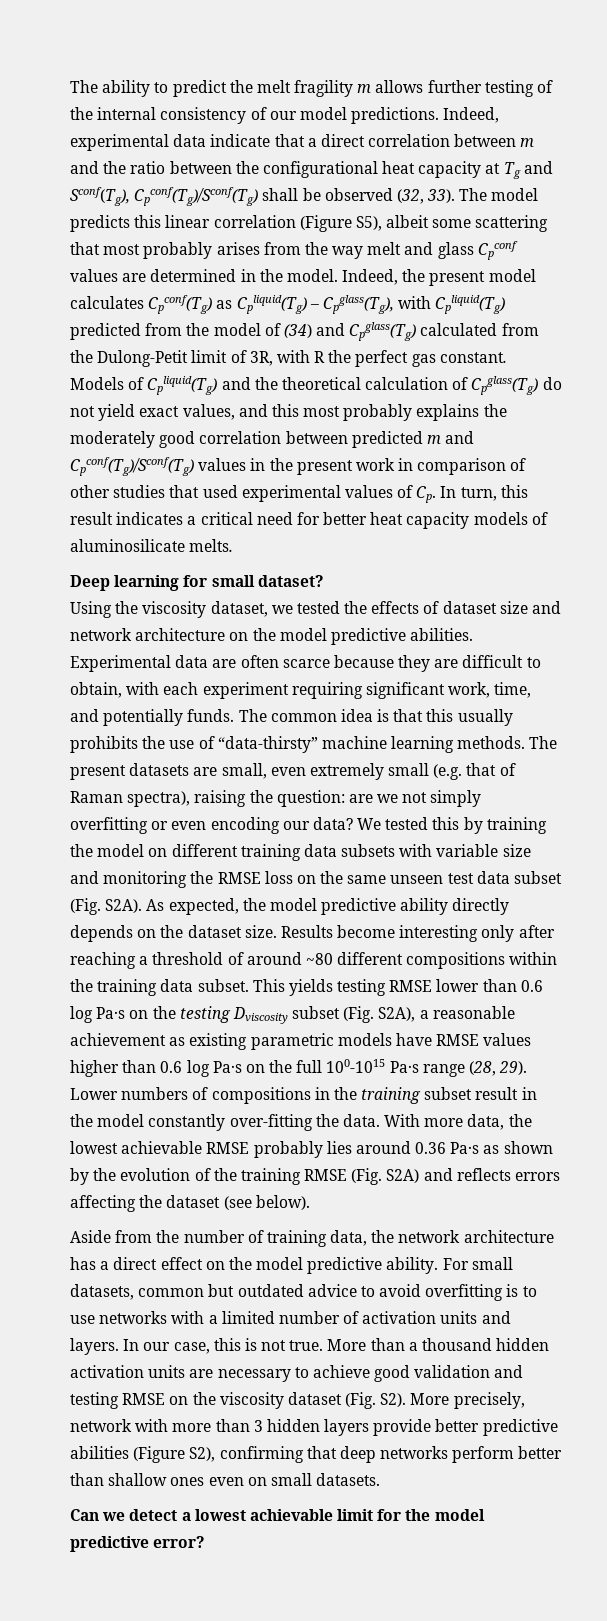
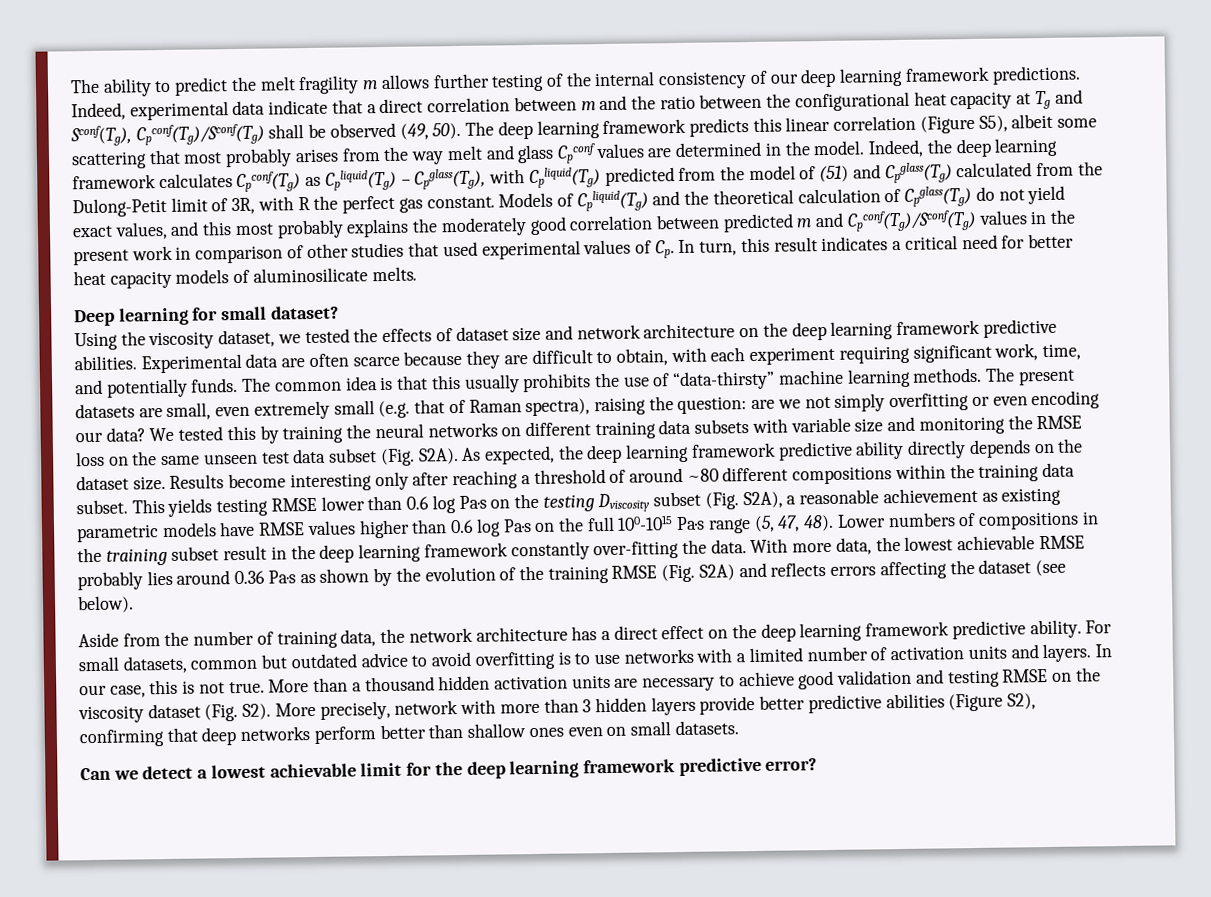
- The ability to predict the melt fragility m allows further testing of the internal consistency of our model predictions.
+ The ability to predict the melt fragility m allows further testing of the internal consistency of our deep learning framework predictions.
- Indeed, experimental data indicate that a direct correlation between m and the ratio between the configurational heat capacity at Tg and Sconf(Tg), Cpconf(Tg)/Sconf(Tg) shall be observed (32, 33). The model predicts this linear correlation (Figure S5), albeit some scattering that most probably arises from the way melt and glass Cpconf values are determined in the model.
+ Indeed, experimental data indicate that a direct correlation between m and the ratio between the configurational heat capacity at Tg and Sconf(Tg), Cpconf(Tg)/Sconf(Tg) shall be observed (49, 50). The deep learning framework predicts this linear correlation (Figure S5), albeit some scattering that most probably arises from the way melt and glass Cpconf values are determined in the model.
- Indeed, the present model calculates Cpconf(Tg) as Cpliquid(Tg) – Cpglass(Tg), with Cpliquid(Tg) predicted from the model of (34) and Cpglass(Tg) calculated from the Dulong-Petit limit of 3R, with R the perfect gas constant.
+ Indeed, the deep learning framework calculates Cpconf(Tg) as Cpliquid(Tg) – Cpglass(Tg), with Cpliquid(Tg) predicted from the model of (51) and Cpglass(Tg) calculated from the Dulong-Petit limit of 3R, with R the perfect gas constant.
- Using the viscosity dataset, we tested the effects of dataset size and network architecture on the model predictive abilities.
+ Using the viscosity dataset, we tested the effects of dataset size and network architecture on the deep learning framework predictive abilities.
- We tested this by training the model on different training data subsets with variable size and monitoring the RMSE loss on the same unseen test data subset (Fig. S2A).
+ We tested this by training the neural networks on different training data subsets with variable size and monitoring the RMSE loss on the same unseen test data subset (Fig. S2A).
- As expected, the model predictive ability directly depends on the dataset size.
+ As expected, the deep learning framework predictive ability directly depends on the dataset size.
- This yields testing RMSE lower than 0.6 log Pa·s on the testing Dviscosity subset (Fig. S2A), a reasonable achievement as existing parametric models have RMSE values higher than 0.6 log Pa·s on the full 100-1015 Pa·s range (28, 29).
+ This yields testing RMSE lower than 0.6 log Pa·s on the testing Dviscosity subset (Fig. S2A), a reasonable achievement as existing parametric models have RMSE values higher than 0.6 log Pa·s on the full 100-1015 Pa·s range (5, 47, 48).
- Lower numbers of compositions in the training subset result in the model constantly over-fitting the data.
+ Lower numbers of compositions in the training subset result in the deep learning framework constantly over-fitting the data.
- Aside from the number of training data, the network architecture has a direct effect on the model predictive ability.
+ Aside from the number of training data, the network architecture has a direct effect on the deep learning framework predictive ability.
- Can we detect a lowest achievable limit for the model predictive error?
+ Can we detect a lowest achievable limit for the deep learning framework predictive error?

